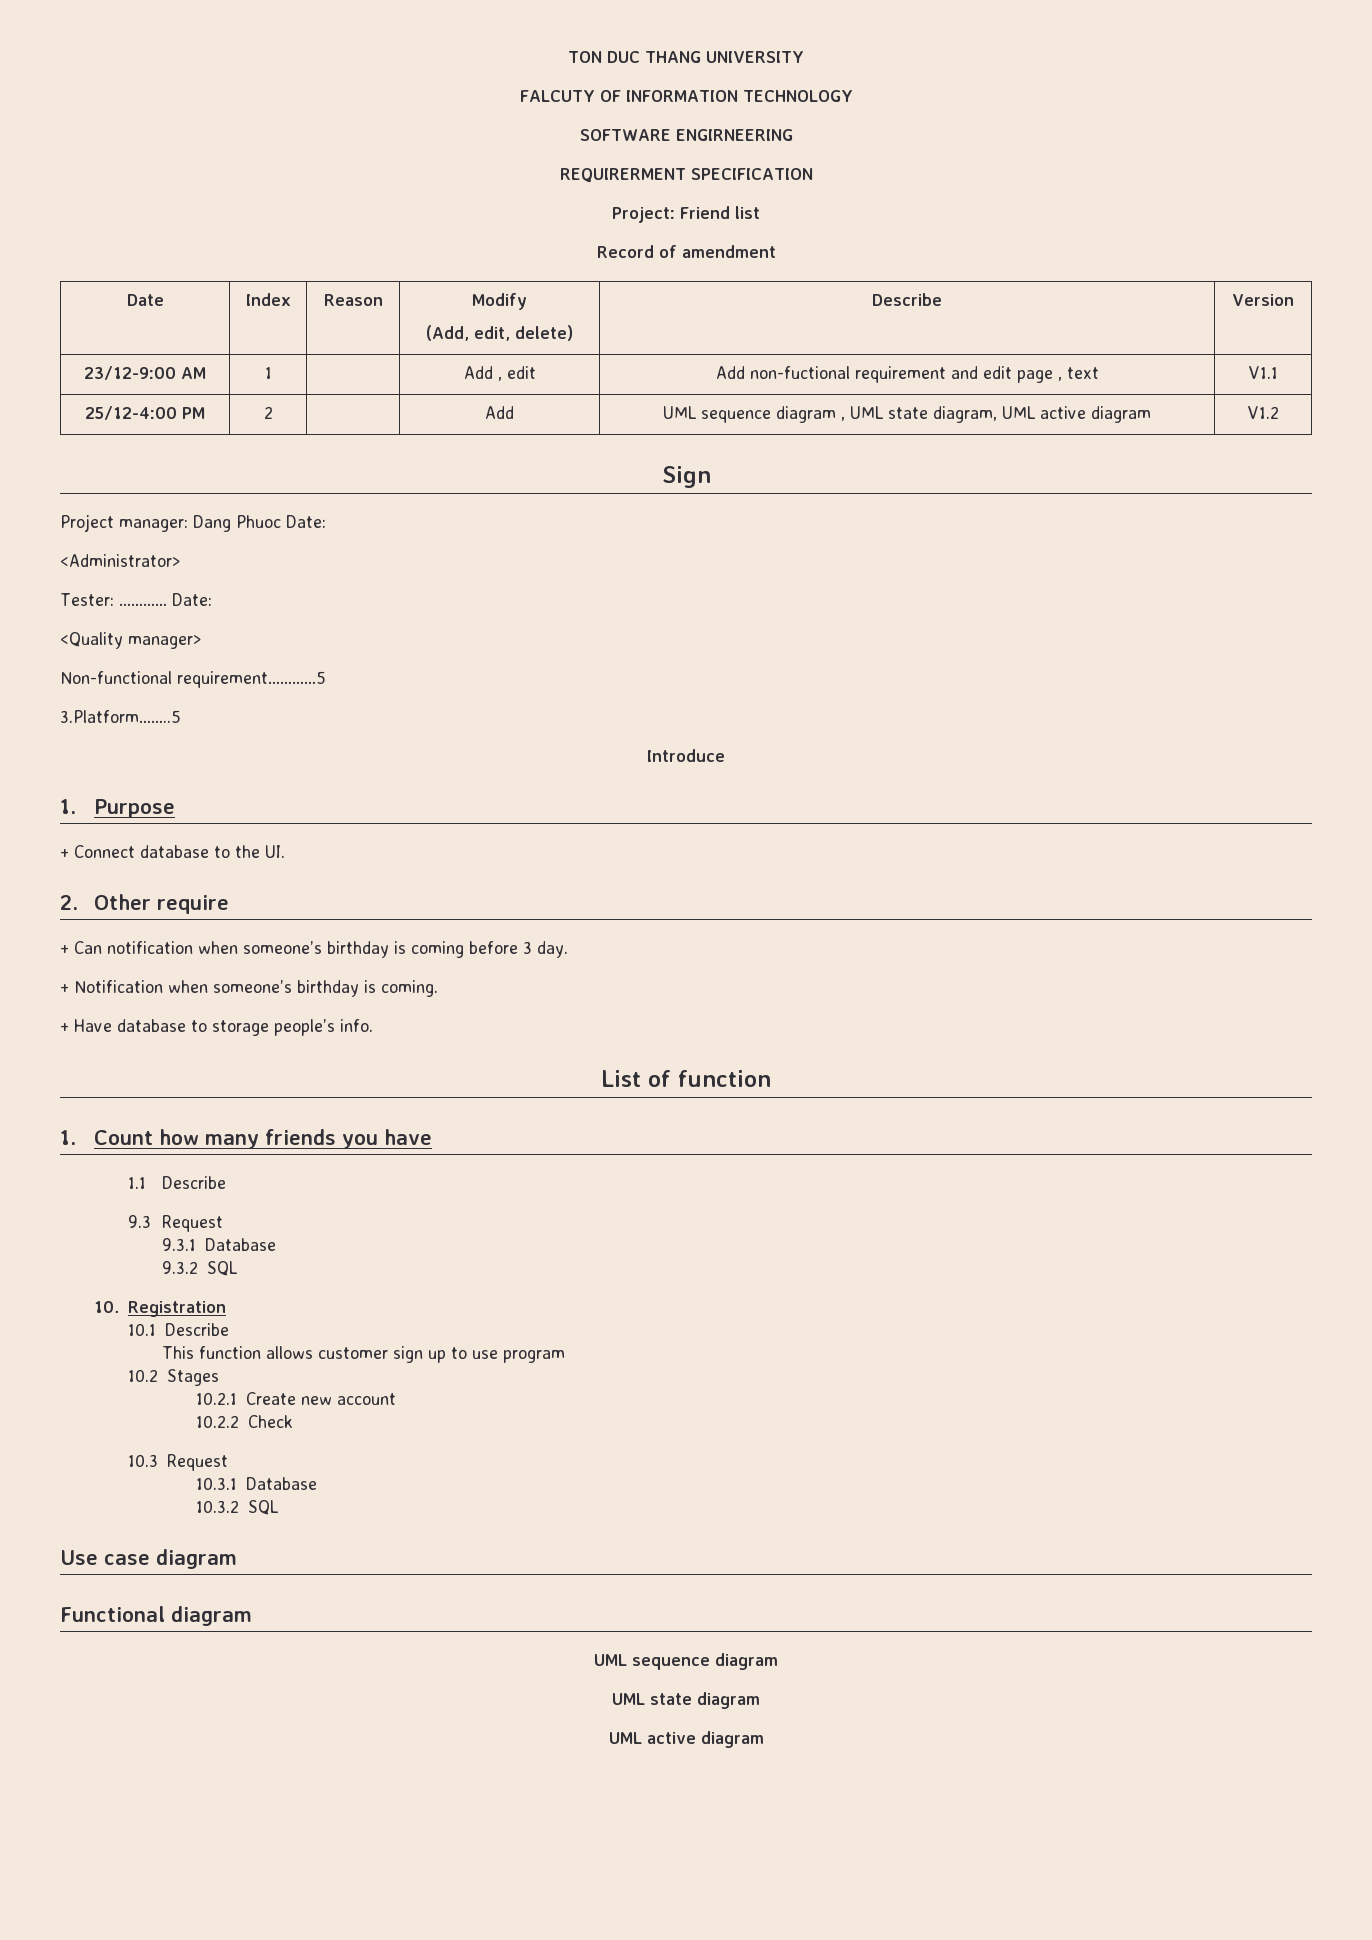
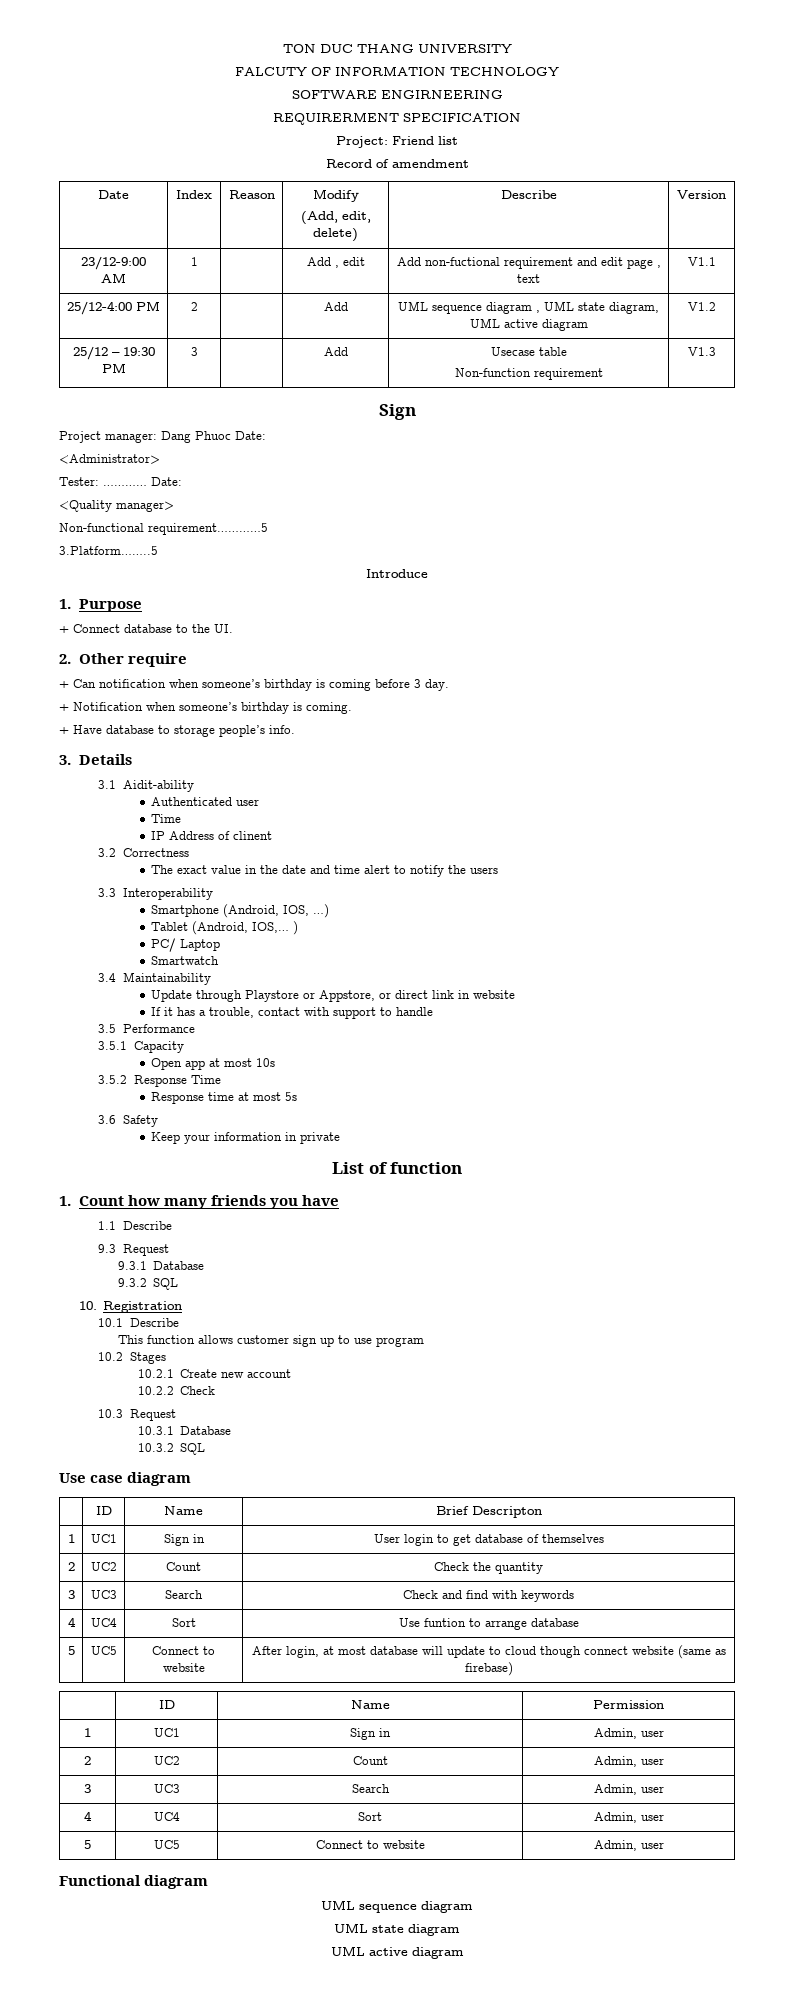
+ 25/12 – 19:30 PM | 3 | | Add | Usecase table
+ Non-function requirement | V1.3
+ 3. Details
+ 3.1 Aidit-ability
+ Authenticated user
+ Time
+ IP Address of clinent
+ 3.2 Correctness
+ The exact value in the date and time alert to notify the users
+ 3.3 Interoperability
+ Smartphone (Android, IOS, …)
+ Tablet (Android, IOS,… )
+ PC/ Laptop
+ Smartwatch
+ 3.4 Maintainability
+ Update through Playstore or Appstore, or direct link in website
+ If it has a trouble, contact with support to handle
+ 3.5 Performance
+ 3.5.1 Capacity
+ Open app at most 10s
+ 3.5.2 Response Time
+ Response time at most 5s
+ 3.6 Safety
+ Keep your information in private
+ | ID | Name | Brief Descripton
+ 1 | UC1 | Sign in | User login to get database of themselves
+ 2 | UC2 | Count | Check the quantity
+ 3 | UC3 | Search | Check and find with keywords
+ 4 | UC4 | Sort | Use funtion to arrange database
+ 5 | UC5 | Connect to website | After login, at most database will update to cloud though connect website (same as firebase)
+ | ID | Name | Permission
+ 1 | UC1 | Sign in | Admin, user
+ 2 | UC2 | Count | Admin, user
+ 3 | UC3 | Search | Admin, user
+ 4 | UC4 | Sort | Admin, user
+ 5 | UC5 | Connect to website | Admin, user

